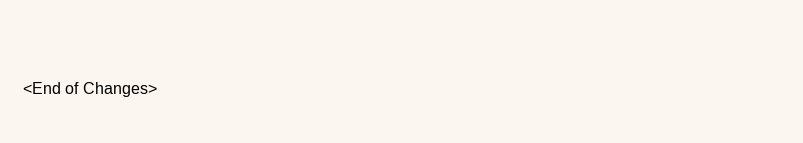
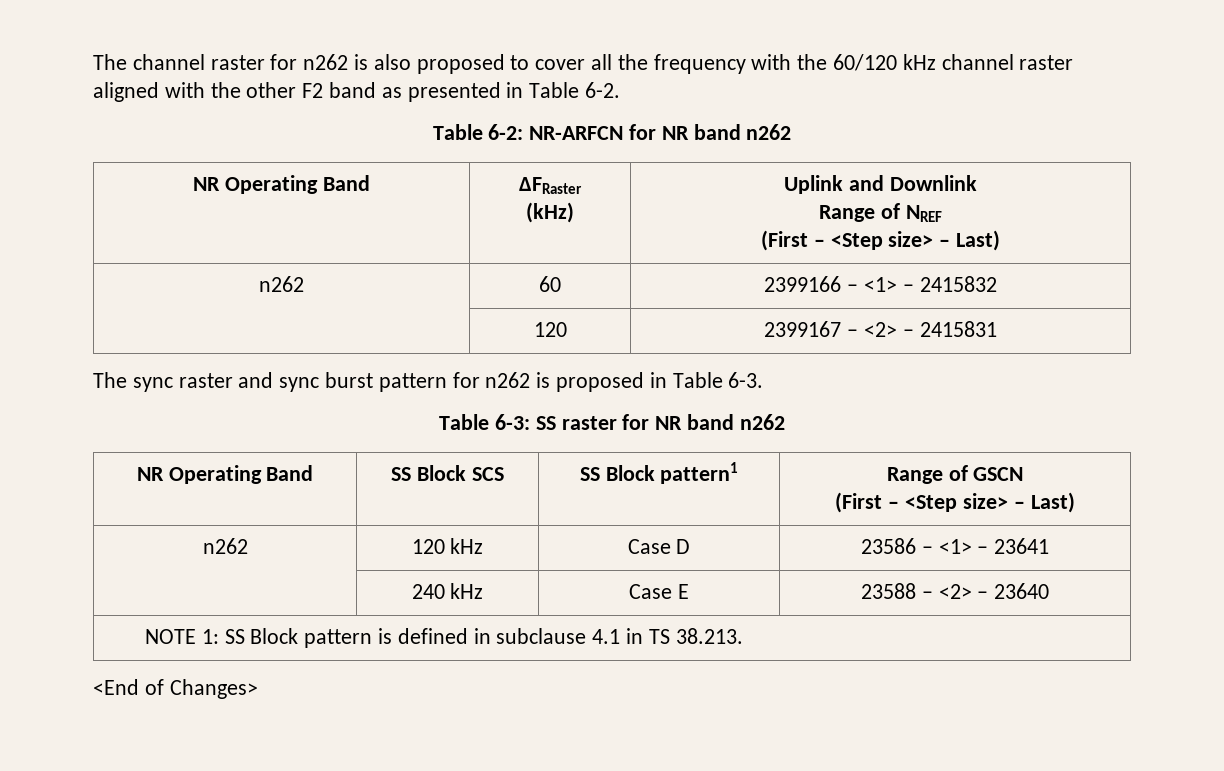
+ The channel raster for n262 is also proposed to cover all the frequency with the 60/120 kHz channel raster aligned with the other F2 band as presented in Table 6-2.
+ Table 6-2: NR-ARFCN for NR band n262
+ NR Operating Band | ΔFRaster
+ (kHz) | Uplink and Downlink
+ Range of NREF
+ (First – <Step size> – Last)
+ n262 | 60 | 2399166 – <1> – 2415832
+ | 120 | 2399167 – <2> – 2415831
+ The sync raster and sync burst pattern for n262 is proposed in Table 6-3.
+ Table 6-3: SS raster for NR band n262
+ NR Operating Band | SS Block SCS | SS Block pattern1 | Range of GSCN
+ (First – <Step size> – Last)
+ n262 | 120 kHz | Case D | 23586 – <1> – 23641
+ | 240 kHz | Case E | 23588 – <2> – 23640
+ NOTE 1: SS Block pattern is defined in subclause 4.1 in TS 38.213.

